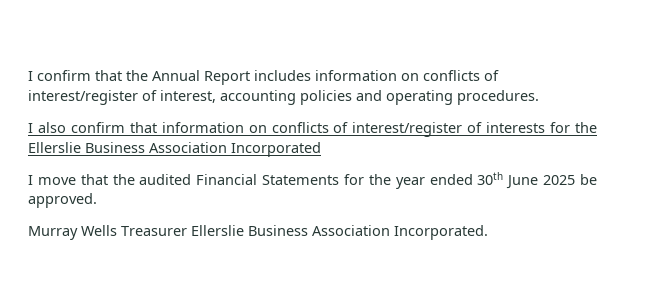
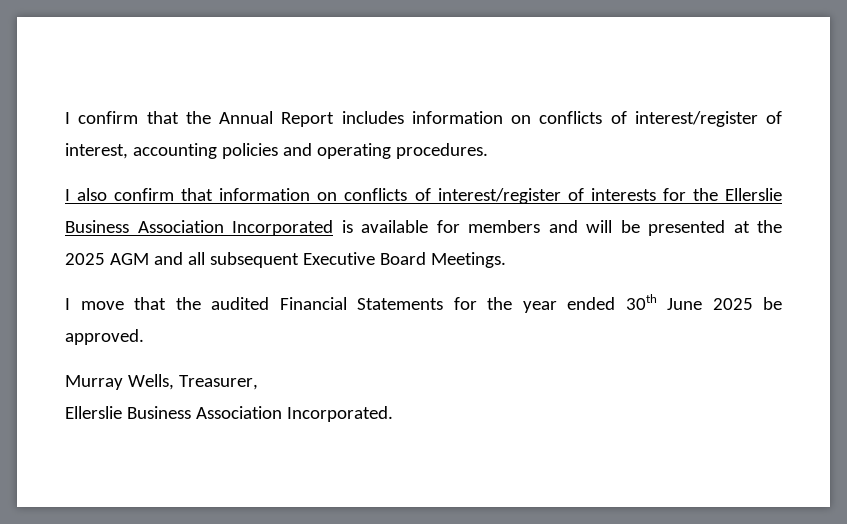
- I also confirm that information on conflicts of interest/register of interests for the Ellerslie Business Association Incorporated
+ I also confirm that information on conflicts of interest/register of interests for the Ellerslie Business Association Incorporated is available for members and will be presented at the 2025 AGM and all subsequent Executive Board Meetings.
- Murray Wells Treasurer Ellerslie Business Association Incorporated.
+ Murray Wells, Treasurer,
+ Ellerslie Business Association Incorporated.

